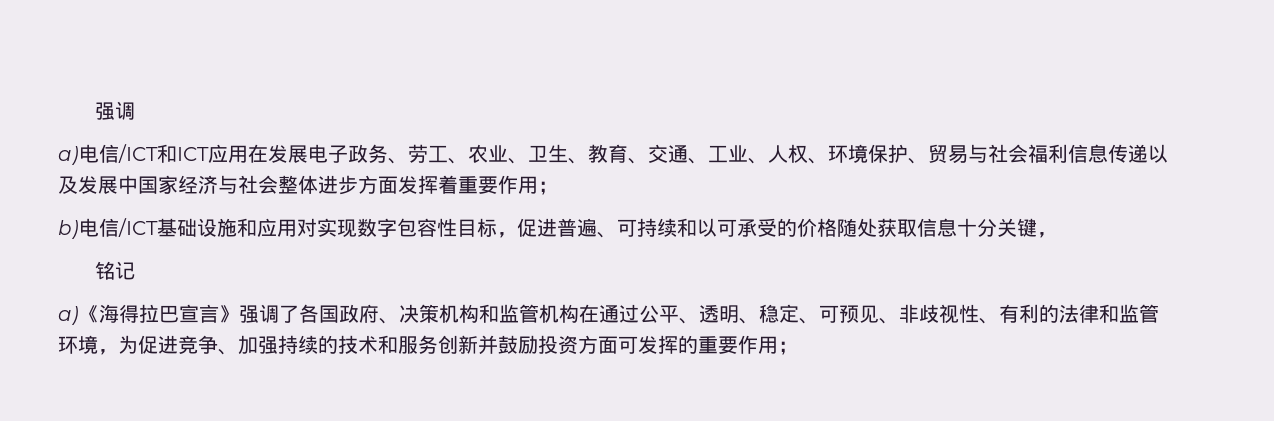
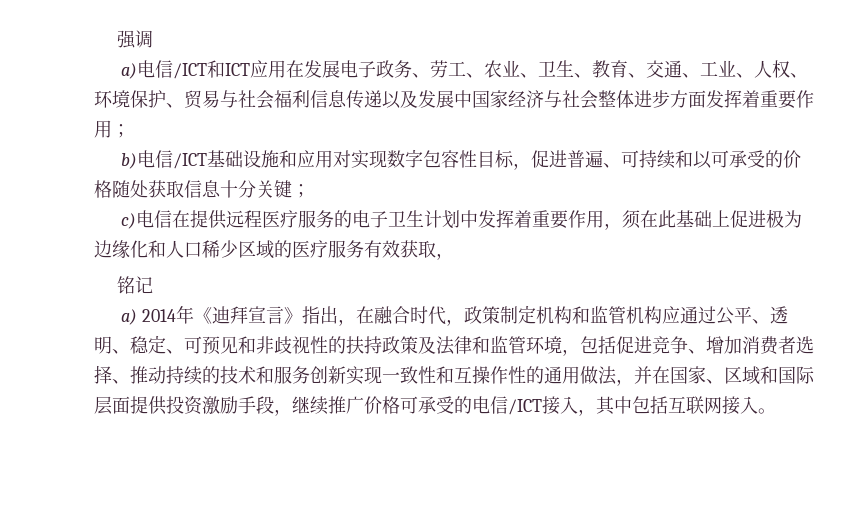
- b)电信/ICT基础设施和应用对实现数字包容性目标，促进普遍、可持续和以可承受的价格随处获取信息十分关键，
+ b)电信/ICT基础设施和应用对实现数字包容性目标，促进普遍、可持续和以可承受的价格随处获取信息十分关键；
+ c)电信在提供远程医疗服务的电子卫生计划中发挥着重要作用，须在此基础上促进极为边缘化和人口稀少区域的医疗服务有效获取，
  铭记
- a)《海得拉巴宣言》强调了各国政府、决策机构和监管机构在通过公平、透明、稳定、可预见、非歧视性、有利的法律和监管环境，为促进竞争、加强持续的技术和服务创新并鼓励投资方面可发挥的重要作用；
+ a) 2014年《迪拜宣言》指出，在融合时代，政策制定机构和监管机构应通过公平、透明、稳定、可预见和非歧视性的扶持政策及法律和监管环境，包括促进竞争、增加消费者选择、推动持续的技术和服务创新实现一致性和互操作性的通用做法，并在国家、区域和国际层面提供投资激励手段，继续推广价格可承受的电信/ICT接入，其中包括互联网接入。

